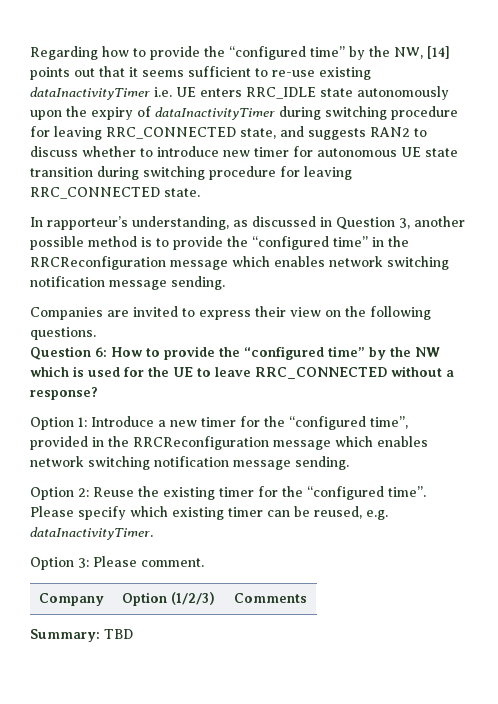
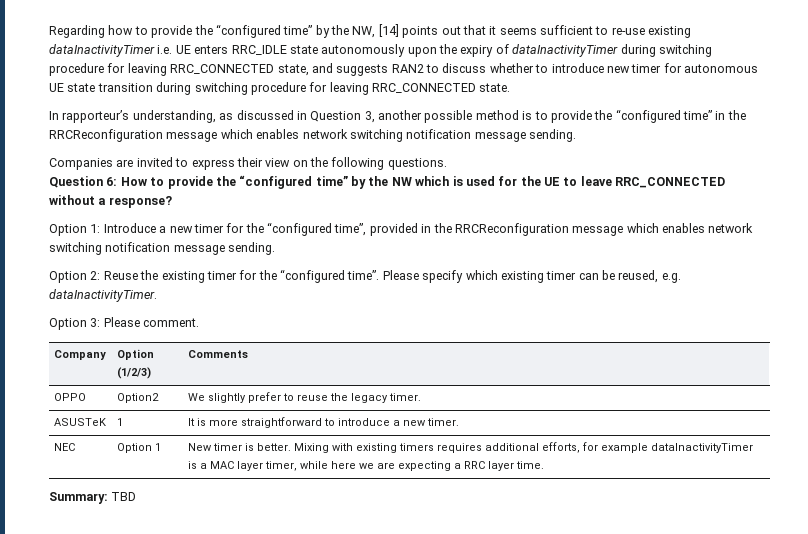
+ OPPO | Option2 | We slightly prefer to reuse the legacy timer.
+ ASUSTeK | 1 | It is more straightforward to introduce a new timer.
+ NEC | Option 1 | New timer is better. Mixing with existing timers requires additional efforts, for example dataInactivityTimer is a MAC layer timer, while here we are expecting a RRC layer time.

